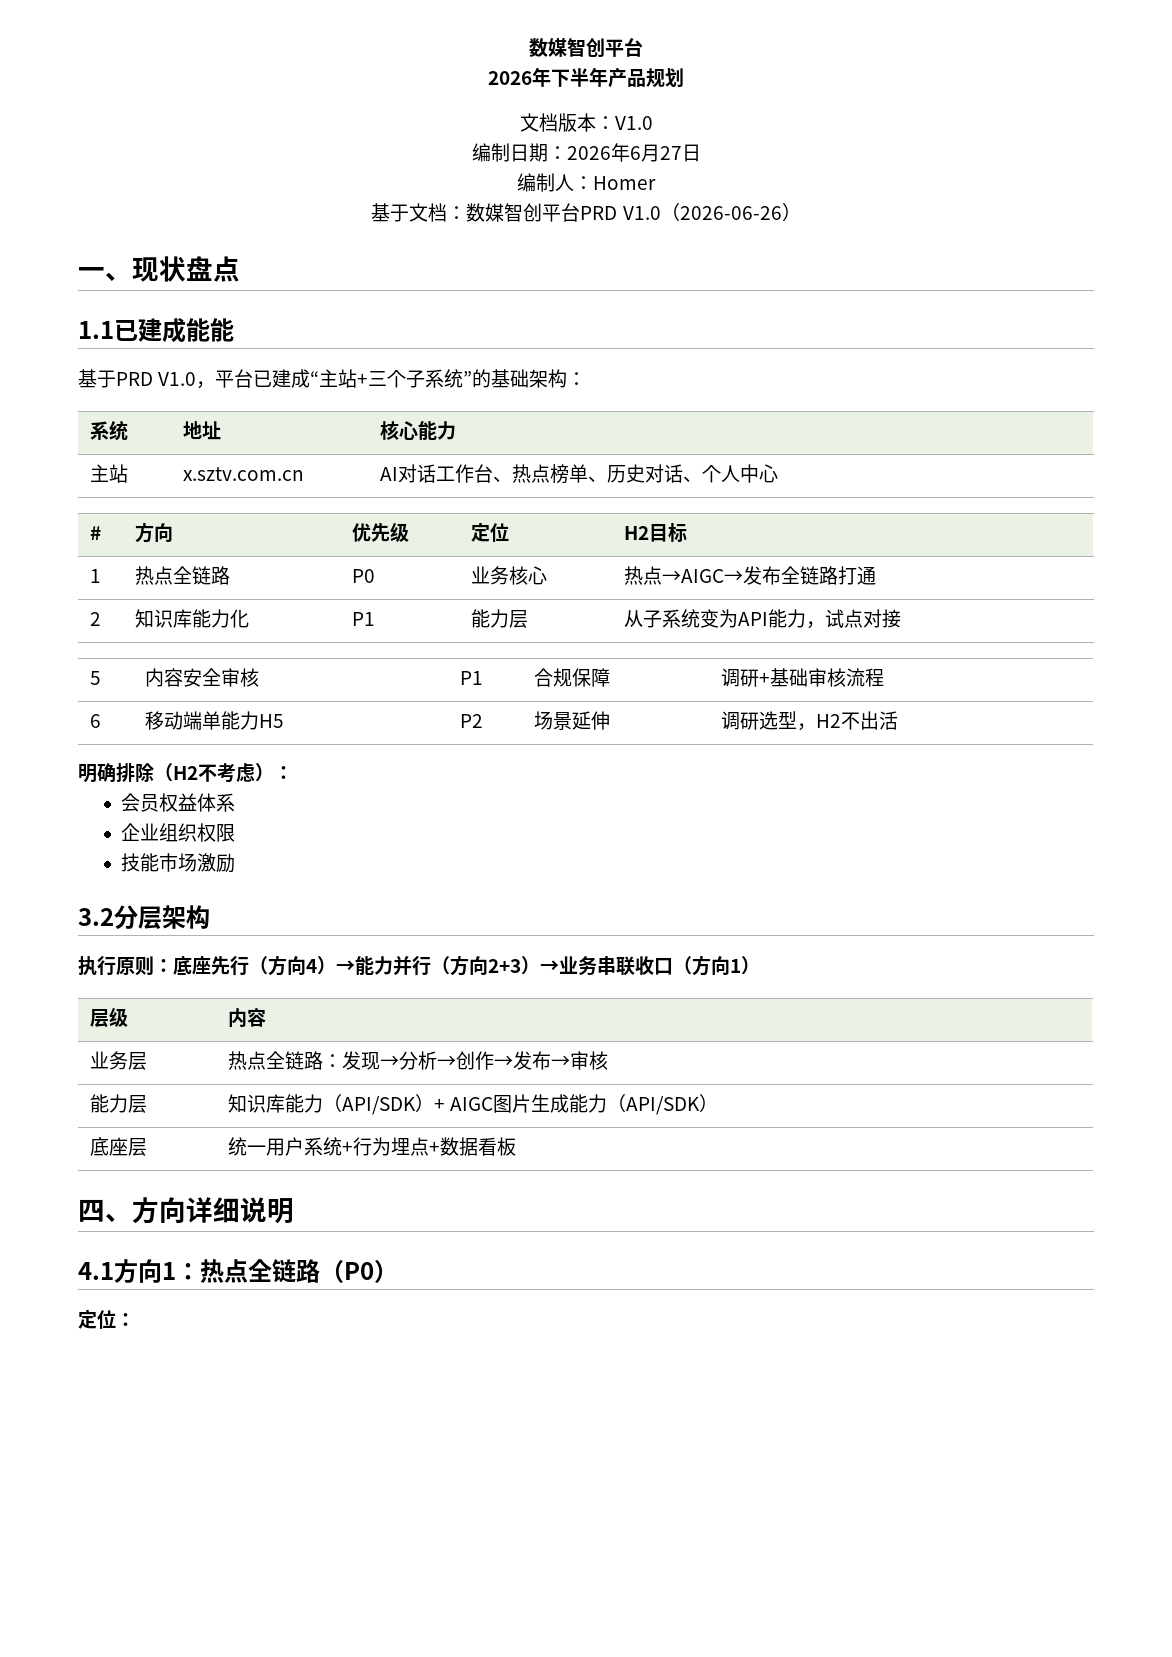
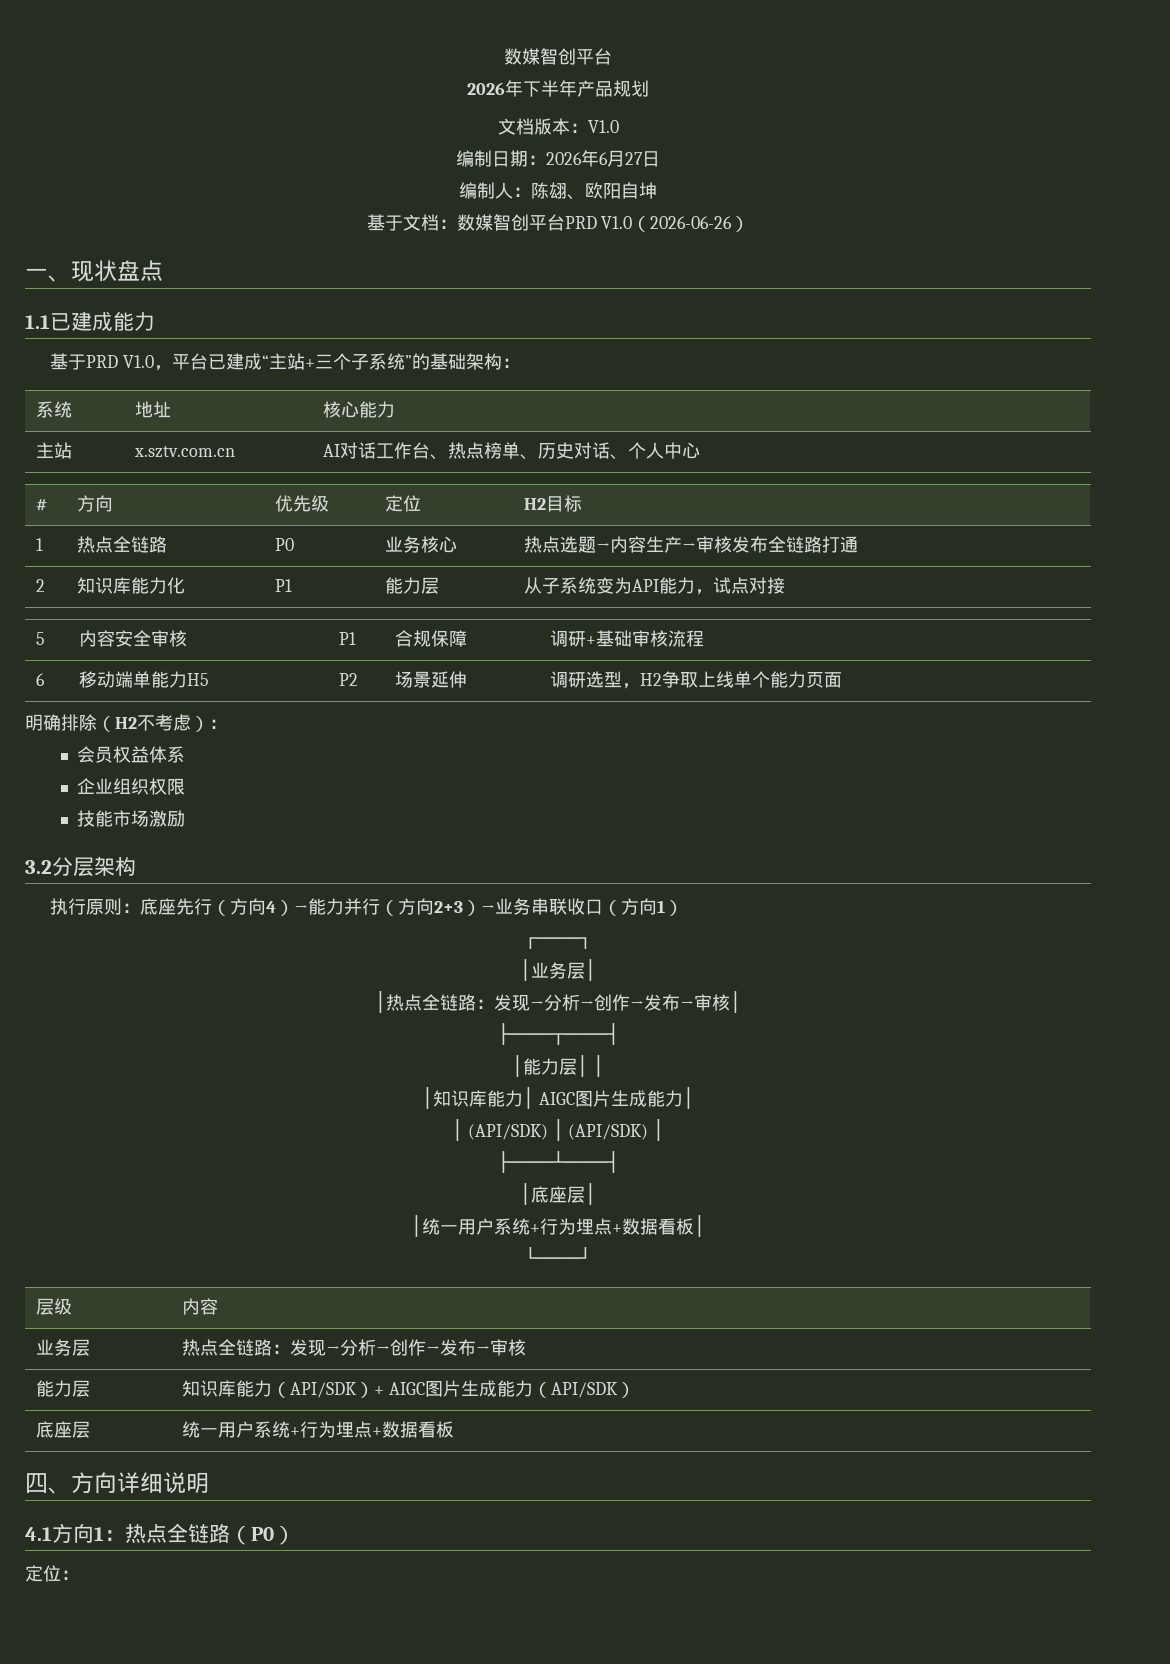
- 编制人：Homer
+ 编制人：陈翃、欧阳自坤
- 1.1已建成能能
+ 1.1已建成能力
- 1 | 热点全链路 | P0 | 业务核心 | 热点→AIGC→发布全链路打通
+ 1 | 热点全链路 | P0 | 业务核心 | 热点选题→内容生产→审核发布全链路打通
- 6 | 移动端单能力H5 | P2 | 场景延伸 | 调研选型，H2不出活
+ 6 | 移动端单能力H5 | P2 | 场景延伸 | 调研选型，H2争取上线单个能力页面
+ ┌────┐
+ │业务层│
+ │热点全链路：发现→分析→创作→发布→审核│
+ ├────┬────┤
+ │能力层│ │
+ │知识库能力│ AIGC图片生成能力│
+ │ (API/SDK) │ (API/SDK) │
+ ├────┴────┤
+ │底座层│
+ │统一用户系统+行为埋点+数据看板│
+ └────┘

